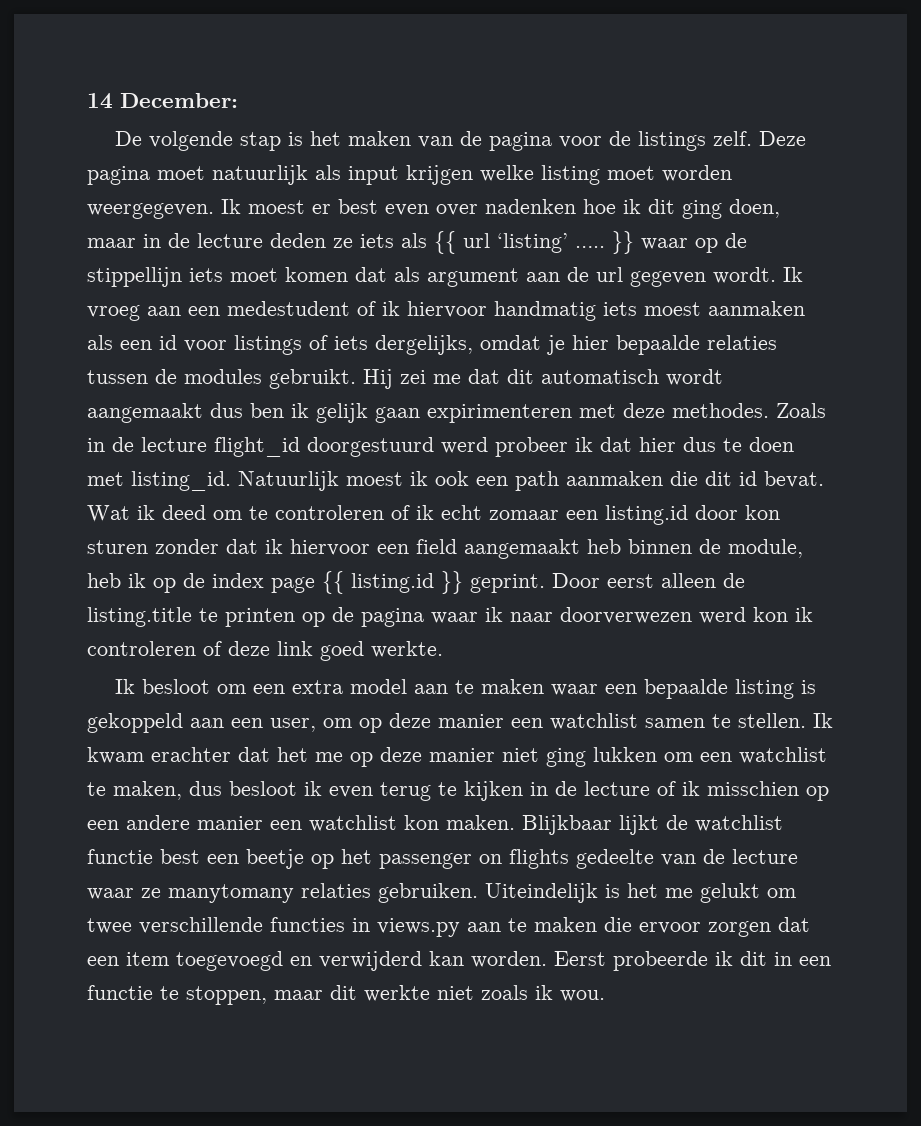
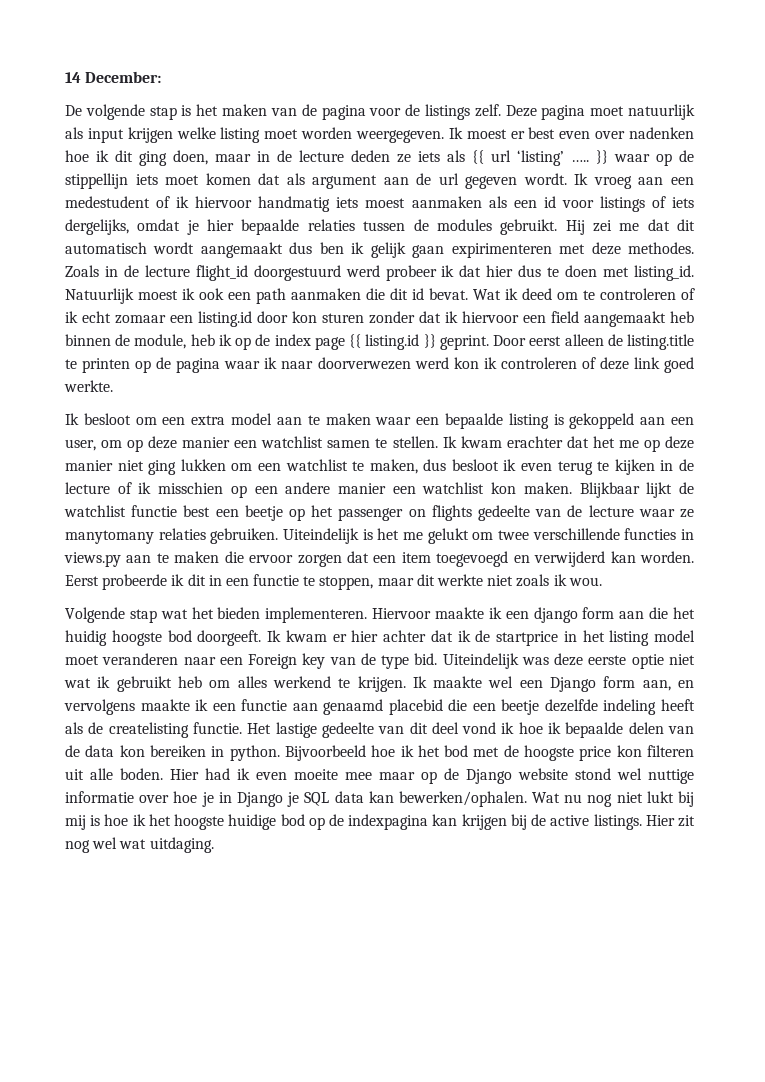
+ Volgende stap wat het bieden implementeren. Hiervoor maakte ik een django form aan die het huidig hoogste bod doorgeeft. Ik kwam er hier achter dat ik de startprice in het listing model moet veranderen naar een Foreign key van de type bid. Uiteindelijk was deze eerste optie niet wat ik gebruikt heb om alles werkend te krijgen. Ik maakte wel een Django form aan, en vervolgens maakte ik een functie aan genaamd placebid die een beetje dezelfde indeling heeft als de createlisting functie. Het lastige gedeelte van dit deel vond ik hoe ik bepaalde delen van de data kon bereiken in python. Bijvoorbeeld hoe ik het bod met de hoogste price kon filteren uit alle boden. Hier had ik even moeite mee maar op de Django website stond wel nuttige informatie over hoe je in Django je SQL data kan bewerken/ophalen. Wat nu nog niet lukt bij mij is hoe ik het hoogste huidige bod op de indexpagina kan krijgen bij de active listings. Hier zit nog wel wat uitdaging.

